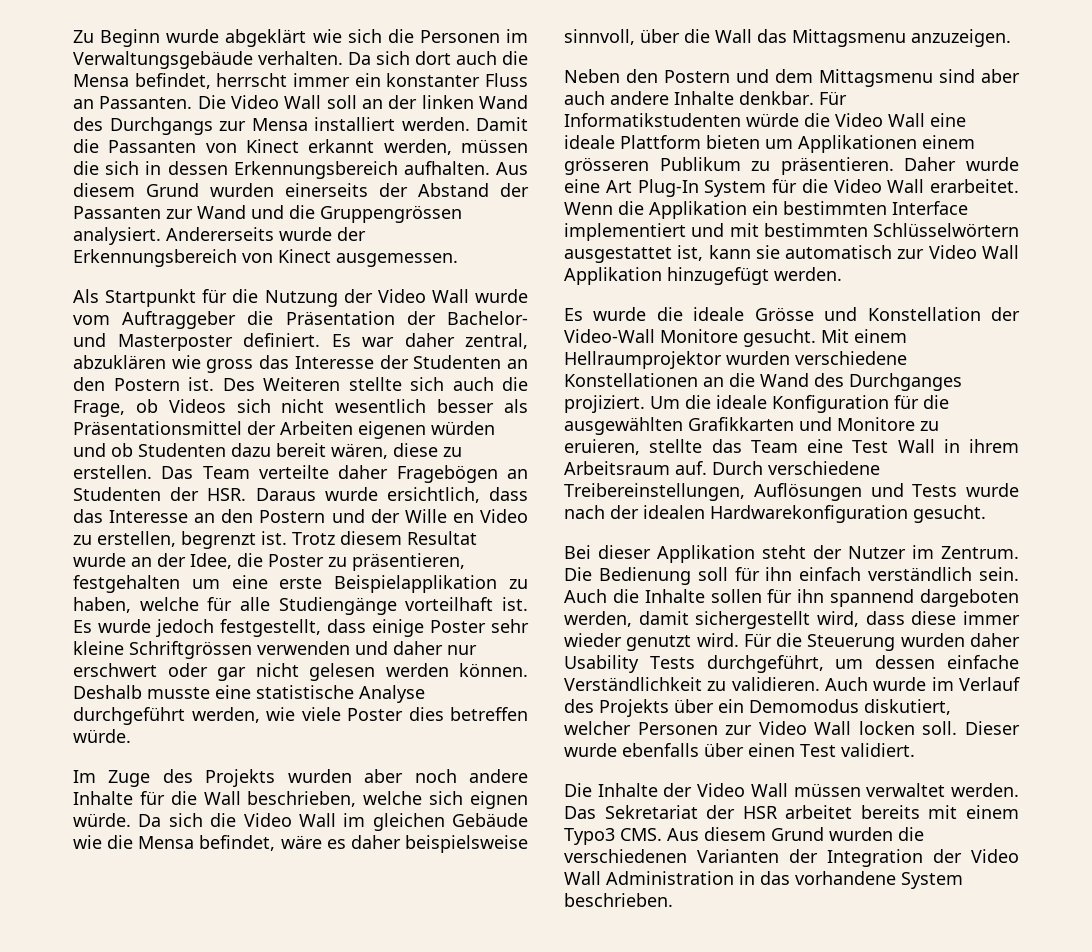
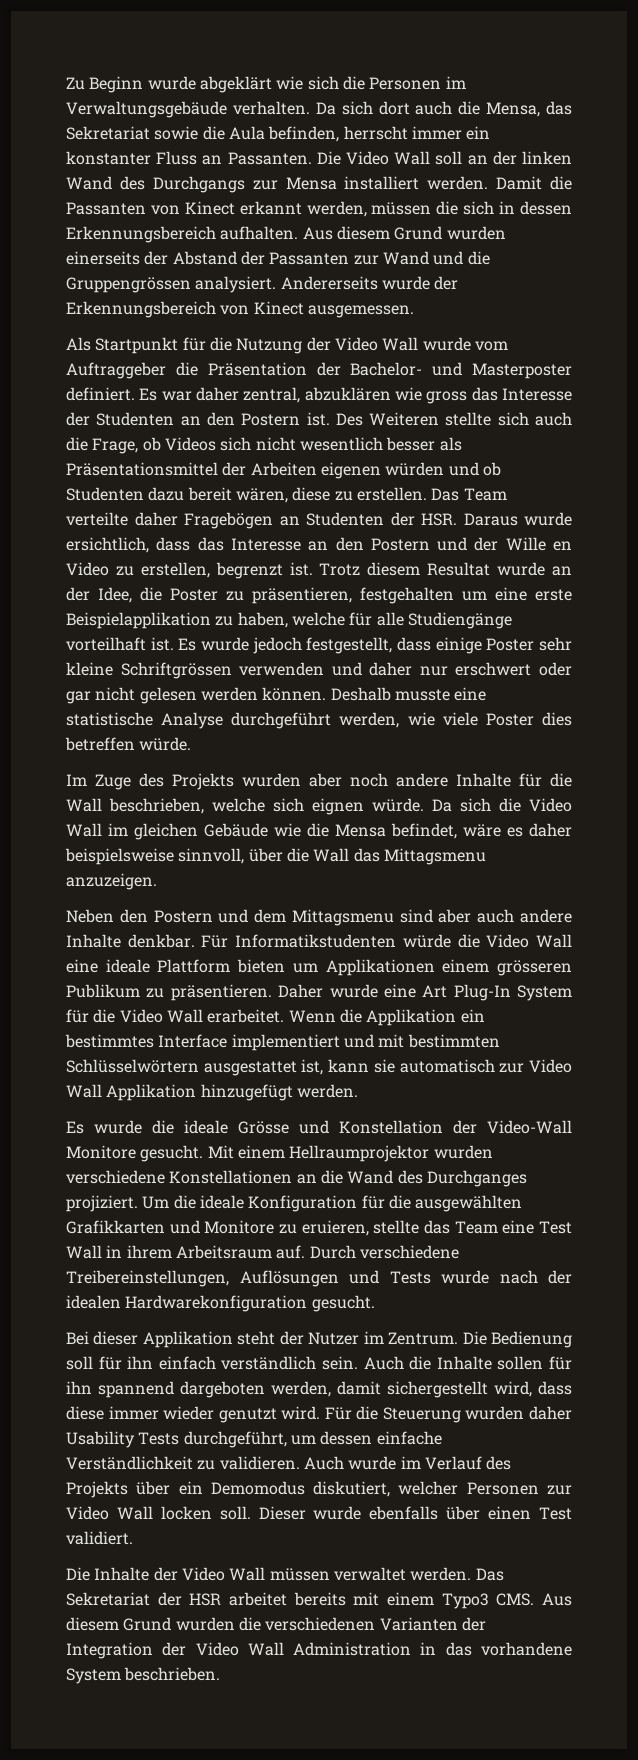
- Da sich dort auch die Mensa befindet, herrscht immer ein konstanter Fluss an Passanten.
+ Da sich dort auch die Mensa, das Sekretariat sowie die Aula befinden, herrscht immer ein konstanter Fluss an Passanten.
- Wenn die Applikation ein bestimmten Interface implementiert und mit bestimmten Schlüsselwörtern ausgestattet ist, kann sie automatisch zur Video Wall Applikation hinzugefügt werden.
+ Wenn die Applikation ein bestimmtes Interface implementiert und mit bestimmten Schlüsselwörtern ausgestattet ist, kann sie automatisch zur Video Wall Applikation hinzugefügt werden.

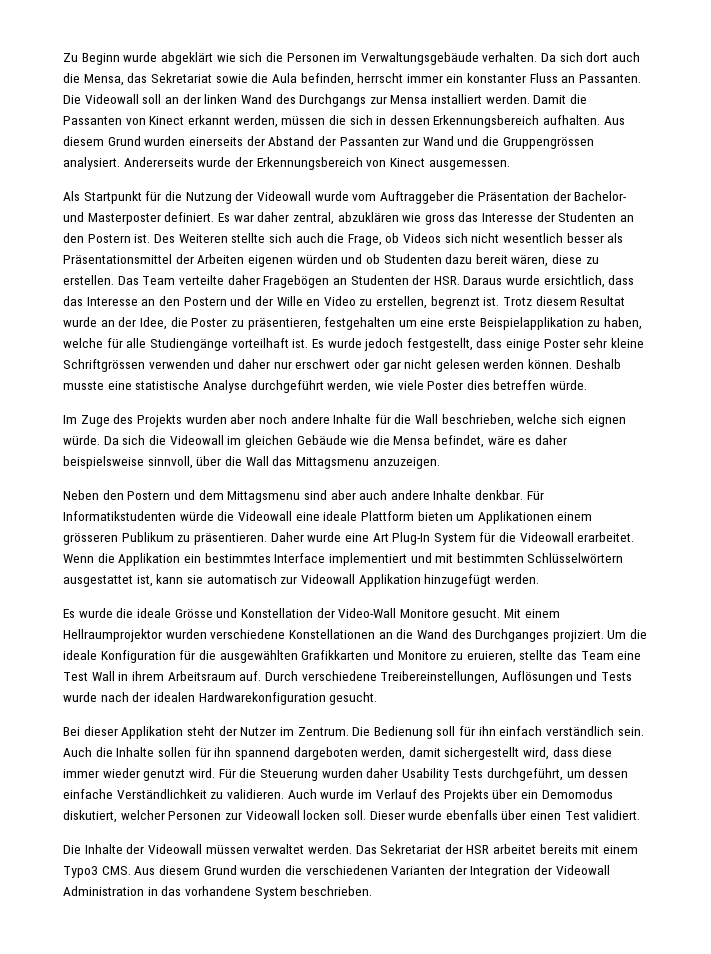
- Die Video Wall soll an der linken Wand des Durchgangs zur Mensa installiert werden.
+ Die Videowall soll an der linken Wand des Durchgangs zur Mensa installiert werden.
- Als Startpunkt für die Nutzung der Video Wall wurde vom Auftraggeber die Präsentation der Bachelor- und Masterposter definiert.
+ Als Startpunkt für die Nutzung der Videowall wurde vom Auftraggeber die Präsentation der Bachelor- und Masterposter definiert.
- Da sich die Video Wall im gleichen Gebäude wie die Mensa befindet, wäre es daher beispielsweise sinnvoll, über die Wall das Mittagsmenu anzuzeigen.
+ Da sich die Videowall im gleichen Gebäude wie die Mensa befindet, wäre es daher beispielsweise sinnvoll, über die Wall das Mittagsmenu anzuzeigen.
- Für Informatikstudenten würde die Video Wall eine ideale Plattform bieten um Applikationen einem grösseren Publikum zu präsentieren.
+ Für Informatikstudenten würde die Videowall eine ideale Plattform bieten um Applikationen einem grösseren Publikum zu präsentieren.
- Daher wurde eine Art Plug-In System für die Video Wall erarbeitet.
+ Daher wurde eine Art Plug-In System für die Videowall erarbeitet.
- Wenn die Applikation ein bestimmtes Interface implementiert und mit bestimmten Schlüsselwörtern ausgestattet ist, kann sie automatisch zur Video Wall Applikation hinzugefügt werden.
+ Wenn die Applikation ein bestimmtes Interface implementiert und mit bestimmten Schlüsselwörtern ausgestattet ist, kann sie automatisch zur Videowall Applikation hinzugefügt werden.
- Auch wurde im Verlauf des Projekts über ein Demomodus diskutiert, welcher Personen zur Video Wall locken soll.
+ Auch wurde im Verlauf des Projekts über ein Demomodus diskutiert, welcher Personen zur Videowall locken soll.
- Die Inhalte der Video Wall müssen verwaltet werden.
+ Die Inhalte der Videowall müssen verwaltet werden.
- Das Sekretariat der HSR arbeitet bereits mit einem Typo3 CMS. Aus diesem Grund wurden die verschiedenen Varianten der Integration der Video Wall Administration in das vorhandene System beschrieben.
+ Das Sekretariat der HSR arbeitet bereits mit einem Typo3 CMS. Aus diesem Grund wurden die verschiedenen Varianten der Integration der Videowall Administration in das vorhandene System beschrieben.

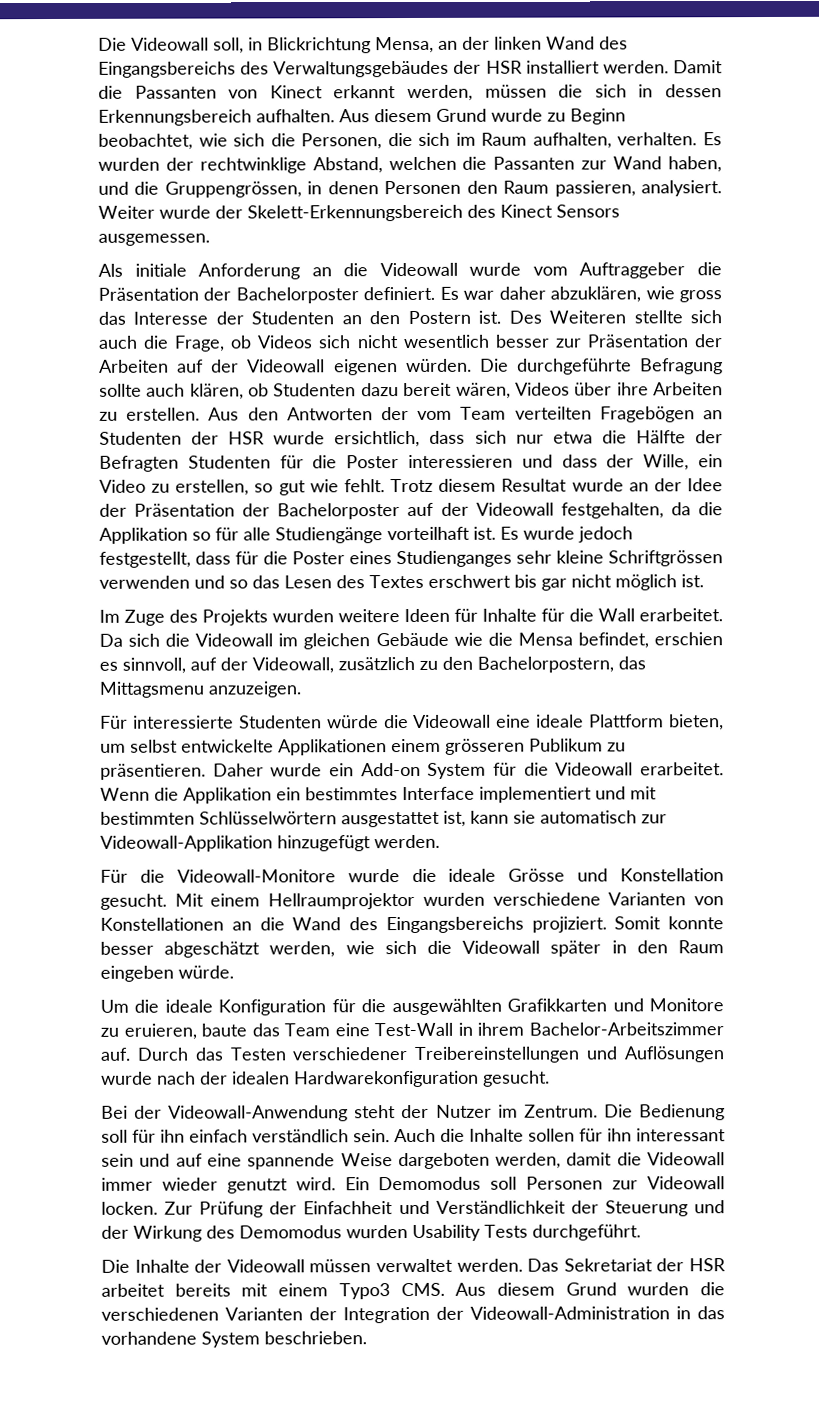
- Zu Beginn wurde abgeklärt wie sich die Personen im Verwaltungsgebäude verhalten. Da sich dort auch die Mensa, das Sekretariat sowie die Aula befinden, herrscht immer ein konstanter Fluss an Passanten. Die Videowall soll an der linken Wand des Durchgangs zur Mensa installiert werden.
+ Die Videowall soll, in Blickrichtung Mensa, an der linken Wand des Eingangsbereichs des Verwaltungsgebäudes der HSR installiert werden.
- Aus diesem Grund wurden einerseits der Abstand der Passanten zur Wand und die Gruppengrössen analysiert. Andererseits wurde der Erkennungsbereich von Kinect ausgemessen.
- Als Startpunkt für die Nutzung der Videowall wurde vom Auftraggeber die Präsentation der Bachelor- und Masterposter definiert.
+ Aus diesem Grund wurde zu Beginn beobachtet, wie sich die Personen, die sich im Raum aufhalten, verhalten. Es wurden der rechtwinklige Abstand, welchen die Passanten zur Wand haben, und die Gruppengrössen, in denen Personen den Raum passieren, analysiert. Weiter wurde der Skelett-Erkennungsbereich des Kinect Sensors ausgemessen.
+ Als initiale Anforderung an die Videowall wurde vom Auftraggeber die Präsentation der Bachelorposter definiert.
- Es war daher zentral, abzuklären wie gross das Interesse der Studenten an den Postern ist.
+ Es war daher abzuklären, wie gross das Interesse der Studenten an den Postern ist.
- Des Weiteren stellte sich auch die Frage, ob Videos sich nicht wesentlich besser als Präsentationsmittel der Arbeiten eigenen würden und ob Studenten dazu bereit wären, diese zu erstellen. Das Team verteilte daher Fragebögen an Studenten der HSR. Daraus wurde ersichtlich, dass das Interesse an den Postern und der Wille en Video zu erstellen, begrenzt ist.
+ Des Weiteren stellte sich auch die Frage, ob Videos sich nicht wesentlich besser zur Präsentation der Arbeiten auf der Videowall eigenen würden. Die durchgeführte Befragung sollte auch klären, ob Studenten dazu bereit wären, Videos über ihre Arbeiten zu erstellen. Aus den Antworten der vom Team verteilten Fragebögen an Studenten der HSR wurde ersichtlich, dass sich nur etwa die Hälfte der Befragten Studenten für die Poster interessieren und dass der Wille, ein Video zu erstellen, so gut wie fehlt.
- Trotz diesem Resultat wurde an der Idee, die Poster zu präsentieren, festgehalten um eine erste Beispielapplikation zu haben, welche für alle Studiengänge vorteilhaft ist.
+ Trotz diesem Resultat wurde an der Idee der Präsentation der Bachelorposter auf der Videowall festgehalten, da die Applikation so für alle Studiengänge vorteilhaft ist.
- Es wurde jedoch festgestellt, dass einige Poster sehr kleine Schriftgrössen verwenden und daher nur erschwert oder gar nicht gelesen werden können. Deshalb musste eine statistische Analyse durchgeführt werden, wie viele Poster dies betreffen würde.
+ Es wurde jedoch festgestellt, dass für die Poster eines Studienganges sehr kleine Schriftgrössen verwenden und so das Lesen des Textes erschwert bis gar nicht möglich ist.
- Im Zuge des Projekts wurden aber noch andere Inhalte für die Wall beschrieben, welche sich eignen würde.
+ Im Zuge des Projekts wurden weitere Ideen für Inhalte für die Wall erarbeitet.
- Da sich die Videowall im gleichen Gebäude wie die Mensa befindet, wäre es daher beispielsweise sinnvoll, über die Wall das Mittagsmenu anzuzeigen.
- Neben den Postern und dem Mittagsmenu sind aber auch andere Inhalte denkbar. Für Informatikstudenten würde die Videowall eine ideale Plattform bieten um Applikationen einem grösseren Publikum zu präsentieren.
+ Da sich die Videowall im gleichen Gebäude wie die Mensa befindet, erschien es sinnvoll, auf der Videowall, zusätzlich zu den Bachelorpostern, das Mittagsmenu anzuzeigen.
+ Für interessierte Studenten würde die Videowall eine ideale Plattform bieten, um selbst entwickelte Applikationen einem grösseren Publikum zu präsentieren.
- Daher wurde eine Art Plug-In System für die Videowall erarbeitet.
+ Daher wurde ein Add-on System für die Videowall erarbeitet.
- Wenn die Applikation ein bestimmtes Interface implementiert und mit bestimmten Schlüsselwörtern ausgestattet ist, kann sie automatisch zur Videowall Applikation hinzugefügt werden.
+ Wenn die Applikation ein bestimmtes Interface implementiert und mit bestimmten Schlüsselwörtern ausgestattet ist, kann sie automatisch zur Videowall-Applikation hinzugefügt werden.
- Es wurde die ideale Grösse und Konstellation der Video-Wall Monitore gesucht.
+ Für die Videowall-Monitore wurde die ideale Grösse und Konstellation gesucht.
- Mit einem Hellraumprojektor wurden verschiedene Konstellationen an die Wand des Durchganges projiziert. Um die ideale Konfiguration für die ausgewählten Grafikkarten und Monitore zu eruieren, stellte das Team eine Test Wall in ihrem Arbeitsraum auf.
+ Mit einem Hellraumprojektor wurden verschiedene Varianten von Konstellationen an die Wand des Eingangsbereichs projiziert. Somit konnte besser abgeschätzt werden, wie sich die Videowall später in den Raum eingeben würde.
+ Um die ideale Konfiguration für die ausgewählten Grafikkarten und Monitore zu eruieren, baute das Team eine Test-Wall in ihrem Bachelor-Arbeitszimmer auf.
- Durch verschiedene Treibereinstellungen, Auflösungen und Tests wurde nach der idealen Hardwarekonfiguration gesucht.
+ Durch das Testen verschiedener Treibereinstellungen und Auflösungen wurde nach der idealen Hardwarekonfiguration gesucht.
- Bei dieser Applikation steht der Nutzer im Zentrum.
+ Bei der Videowall-Anwendung steht der Nutzer im Zentrum.
- Auch die Inhalte sollen für ihn spannend dargeboten werden, damit sichergestellt wird, dass diese immer wieder genutzt wird. Für die Steuerung wurden daher Usability Tests durchgeführt, um dessen einfache Verständlichkeit zu validieren. Auch wurde im Verlauf des Projekts über ein Demomodus diskutiert, welcher Personen zur Videowall locken soll. Dieser wurde ebenfalls über einen Test validiert.
+ Auch die Inhalte sollen für ihn interessant sein und auf eine spannende Weise dargeboten werden, damit die Videowall immer wieder genutzt wird. Ein Demomodus soll Personen zur Videowall locken. Zur Prüfung der Einfachheit und Verständlichkeit der Steuerung und der Wirkung des Demomodus wurden Usability Tests durchgeführt.
- Das Sekretariat der HSR arbeitet bereits mit einem Typo3 CMS. Aus diesem Grund wurden die verschiedenen Varianten der Integration der Videowall Administration in das vorhandene System beschrieben.
+ Das Sekretariat der HSR arbeitet bereits mit einem Typo3 CMS. Aus diesem Grund wurden die verschiedenen Varianten der Integration der Videowall-Administration in das vorhandene System beschrieben.

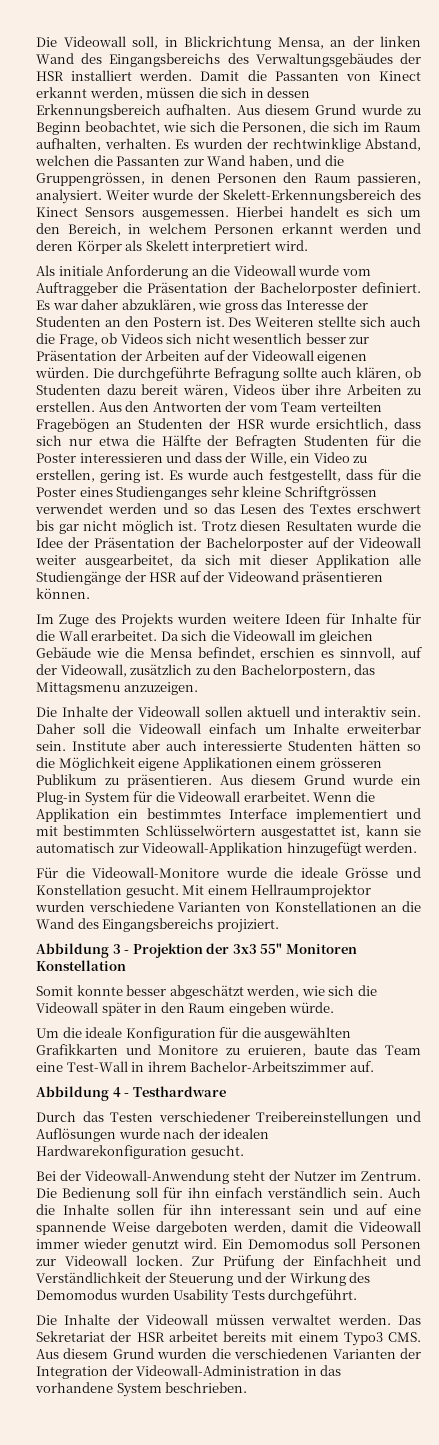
+ Hierbei handelt es sich um den Bereich, in welchem Personen erkannt werden und deren Körper als Skelett interpretiert wird.
- Aus den Antworten der vom Team verteilten Fragebögen an Studenten der HSR wurde ersichtlich, dass sich nur etwa die Hälfte der Befragten Studenten für die Poster interessieren und dass der Wille, ein Video zu erstellen, so gut wie fehlt. Trotz diesem Resultat wurde an der Idee der Präsentation der Bachelorposter auf der Videowall festgehalten, da die Applikation so für alle Studiengänge vorteilhaft ist.
+ Aus den Antworten der vom Team verteilten Fragebögen an Studenten der HSR wurde ersichtlich, dass sich nur etwa die Hälfte der Befragten Studenten für die Poster interessieren und dass der Wille, ein Video zu erstellen, gering ist.
- Es wurde jedoch festgestellt, dass für die Poster eines Studienganges sehr kleine Schriftgrössen verwenden und so das Lesen des Textes erschwert bis gar nicht möglich ist.
+ Es wurde auch festgestellt, dass für die Poster eines Studienganges sehr kleine Schriftgrössen verwendet werden und so das Lesen des Textes erschwert bis gar nicht möglich ist. Trotz diesen Resultaten wurde die Idee der Präsentation der Bachelorposter auf der Videowall weiter ausgearbeitet, da sich mit dieser Applikation alle Studiengänge der HSR auf der Videowand präsentieren können.
- Für interessierte Studenten würde die Videowall eine ideale Plattform bieten, um selbst entwickelte Applikationen einem grösseren Publikum zu präsentieren.
+ Die Inhalte der Videowall sollen aktuell und interaktiv sein. Daher soll die Videowall einfach um Inhalte erweiterbar sein. Institute aber auch interessierte Studenten hätten so die Möglichkeit eigene Applikationen einem grösseren Publikum zu präsentieren.
- Daher wurde ein Add-on System für die Videowall erarbeitet.
+ Aus diesem Grund wurde ein Plug-in System für die Videowall erarbeitet.
- Mit einem Hellraumprojektor wurden verschiedene Varianten von Konstellationen an die Wand des Eingangsbereichs projiziert. Somit konnte besser abgeschätzt werden, wie sich die Videowall später in den Raum eingeben würde.
+ Mit einem Hellraumprojektor wurden verschiedene Varianten von Konstellationen an die Wand des Eingangsbereichs projiziert.
+ Abbildung 3 - Projektion der 3x3 55" Monitoren Konstellation
+ Somit konnte besser abgeschätzt werden, wie sich die Videowall später in den Raum eingeben würde.
- Um die ideale Konfiguration für die ausgewählten Grafikkarten und Monitore zu eruieren, baute das Team eine Test-Wall in ihrem Bachelor-Arbeitszimmer auf. Durch das Testen verschiedener Treibereinstellungen und Auflösungen wurde nach der idealen Hardwarekonfiguration gesucht.
+ Um die ideale Konfiguration für die ausgewählten Grafikkarten und Monitore zu eruieren, baute das Team eine Test-Wall in ihrem Bachelor-Arbeitszimmer auf.
+ Abbildung 4 - Testhardware
+ Durch das Testen verschiedener Treibereinstellungen und Auflösungen wurde nach der idealen Hardwarekonfiguration gesucht.

